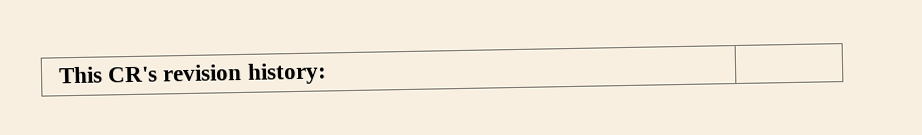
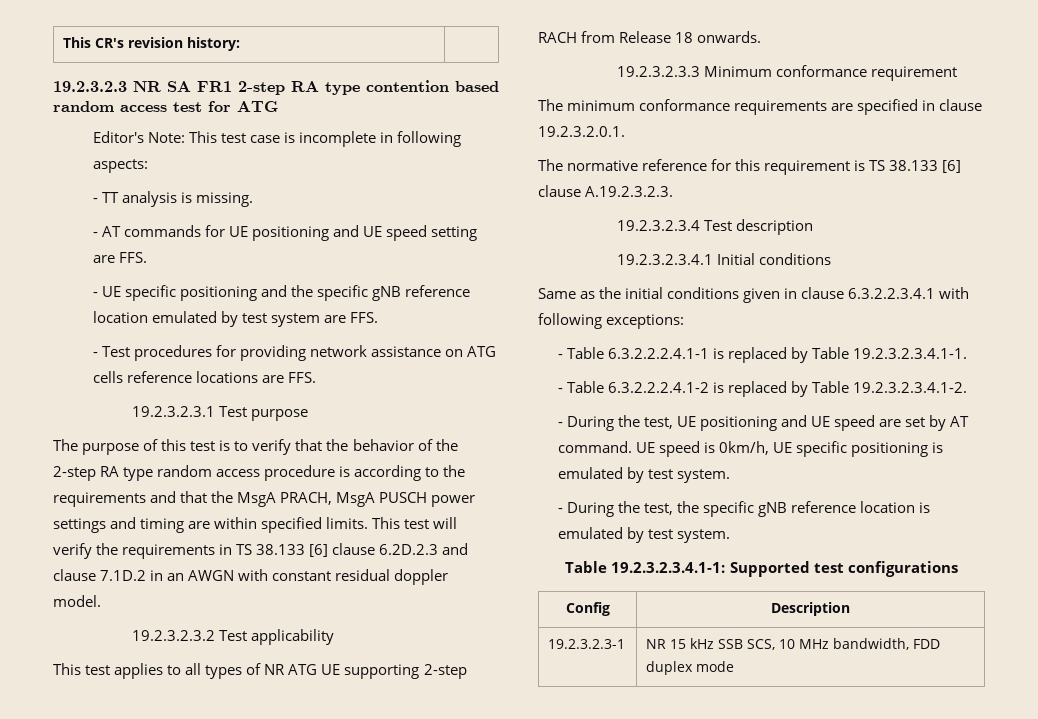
+ 19.2.3.2.3 NR SA FR1 2-step RA type contention based random access test for ATG
+ Editor's Note: This test case is incomplete in following aspects:
+ - TT analysis is missing.
+ - AT commands for UE positioning and UE speed setting are FFS.
+ - UE specific positioning and the specific gNB reference location emulated by test system are FFS.
+ - Test procedures for providing network assistance on ATG cells reference locations are FFS.
+ 19.2.3.2.3.1 Test purpose
+ The purpose of this test is to verify that the behavior of the 2-step RA type random access procedure is according to the requirements and that the MsgA PRACH, MsgA PUSCH power settings and timing are within specified limits. This test will verify the requirements in TS 38.133 [6] clause 6.2D.2.3 and clause 7.1D.2 in an AWGN with constant residual doppler model.
+ 19.2.3.2.3.2 Test applicability
+ This test applies to all types of NR ATG UE supporting 2-step RACH from Release 18 onwards.
+ 19.2.3.2.3.3 Minimum conformance requirement
+ The minimum conformance requirements are specified in clause 19.2.3.2.0.1.
+ The normative reference for this requirement is TS 38.133 [6] clause A.19.2.3.2.3.
+ 19.2.3.2.3.4 Test description
+ 19.2.3.2.3.4.1 Initial conditions
+ Same as the initial conditions given in clause 6.3.2.2.3.4.1 with following exceptions:
+ - Table 6.3.2.2.2.4.1-1 is replaced by Table 19.2.3.2.3.4.1-1.
+ - Table 6.3.2.2.2.4.1-2 is replaced by Table 19.2.3.2.3.4.1-2.
+ - During the test, UE positioning and UE speed are set by AT command. UE speed is 0km/h, UE specific positioning is emulated by test system.
+ - During the test, the specific gNB reference location is emulated by test system.
+ Table 19.2.3.2.3.4.1-1: Supported test configurations
+ Config | Description
+ 19.2.3.2.3-1 | NR 15 kHz SSB SCS, 10 MHz bandwidth, FDD duplex mode

